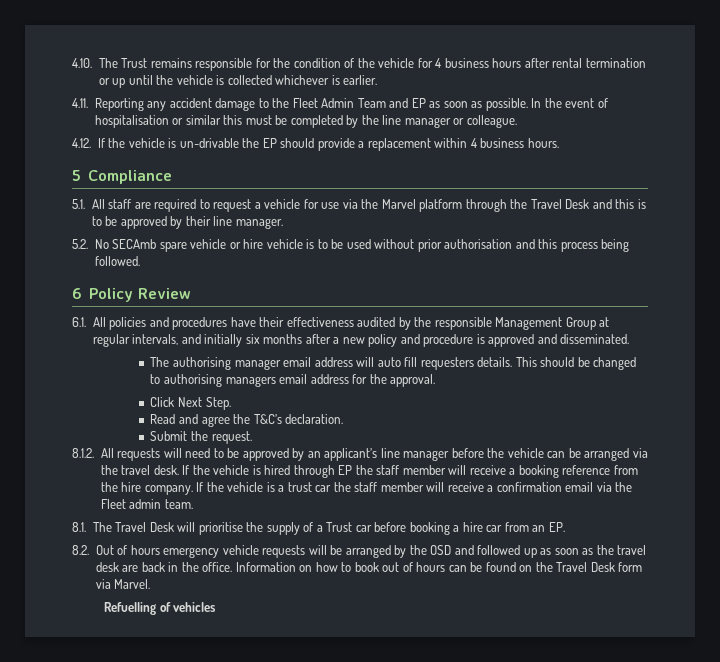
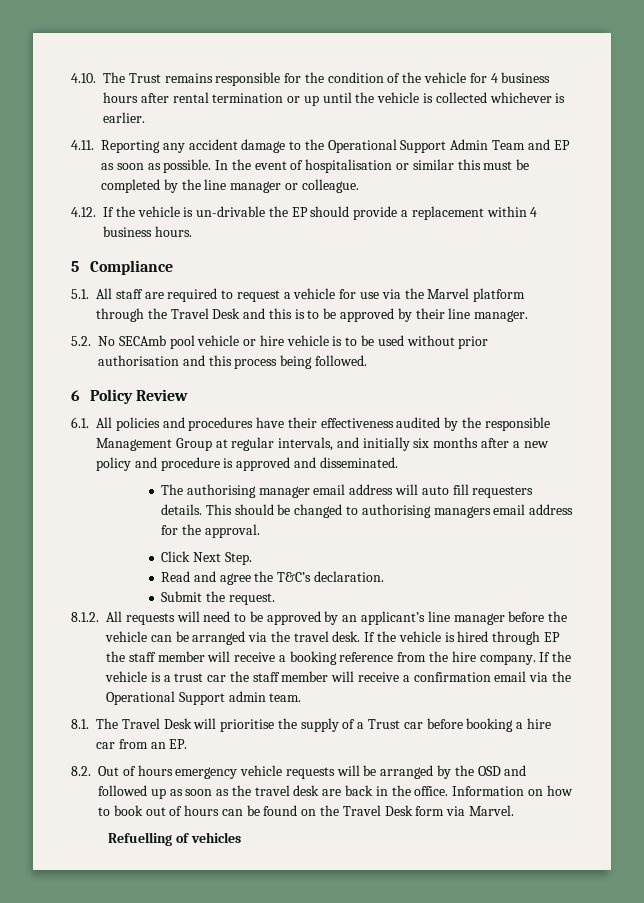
- 4.11. Reporting any accident damage to the Fleet Admin Team and EP as soon as possible.
+ 4.11. Reporting any accident damage to the Operational Support Admin Team and EP as soon as possible.
- 5.2. No SECAmb spare vehicle or hire vehicle is to be used without prior authorisation and this process being followed.
+ 5.2. No SECAmb pool vehicle or hire vehicle is to be used without prior authorisation and this process being followed.
- If the vehicle is a trust car the staff member will receive a confirmation email via the Fleet admin team.
+ If the vehicle is a trust car the staff member will receive a confirmation email via the Operational Support admin team.

